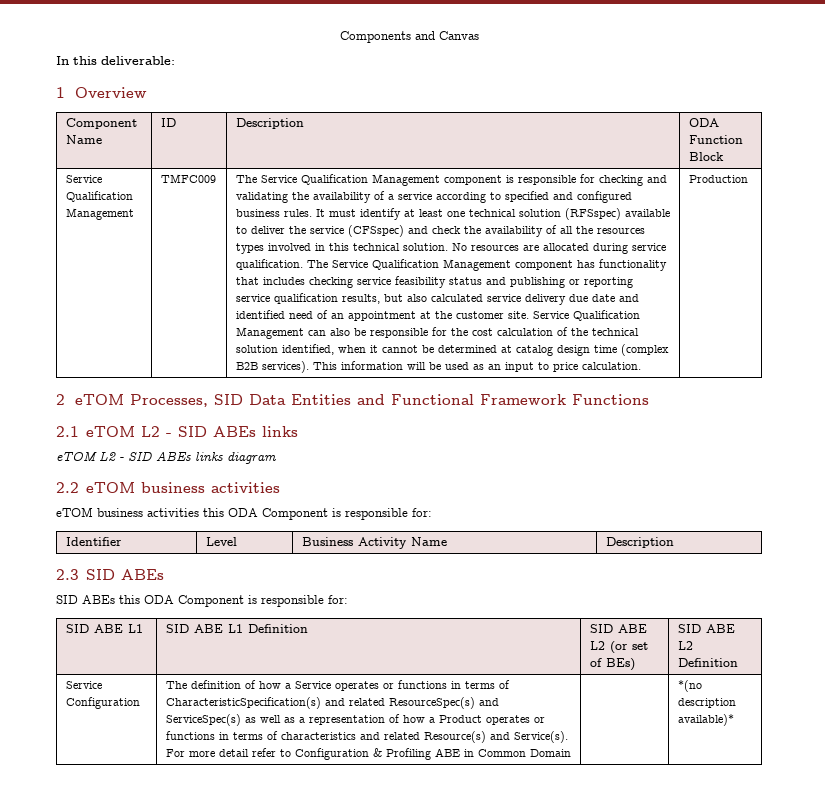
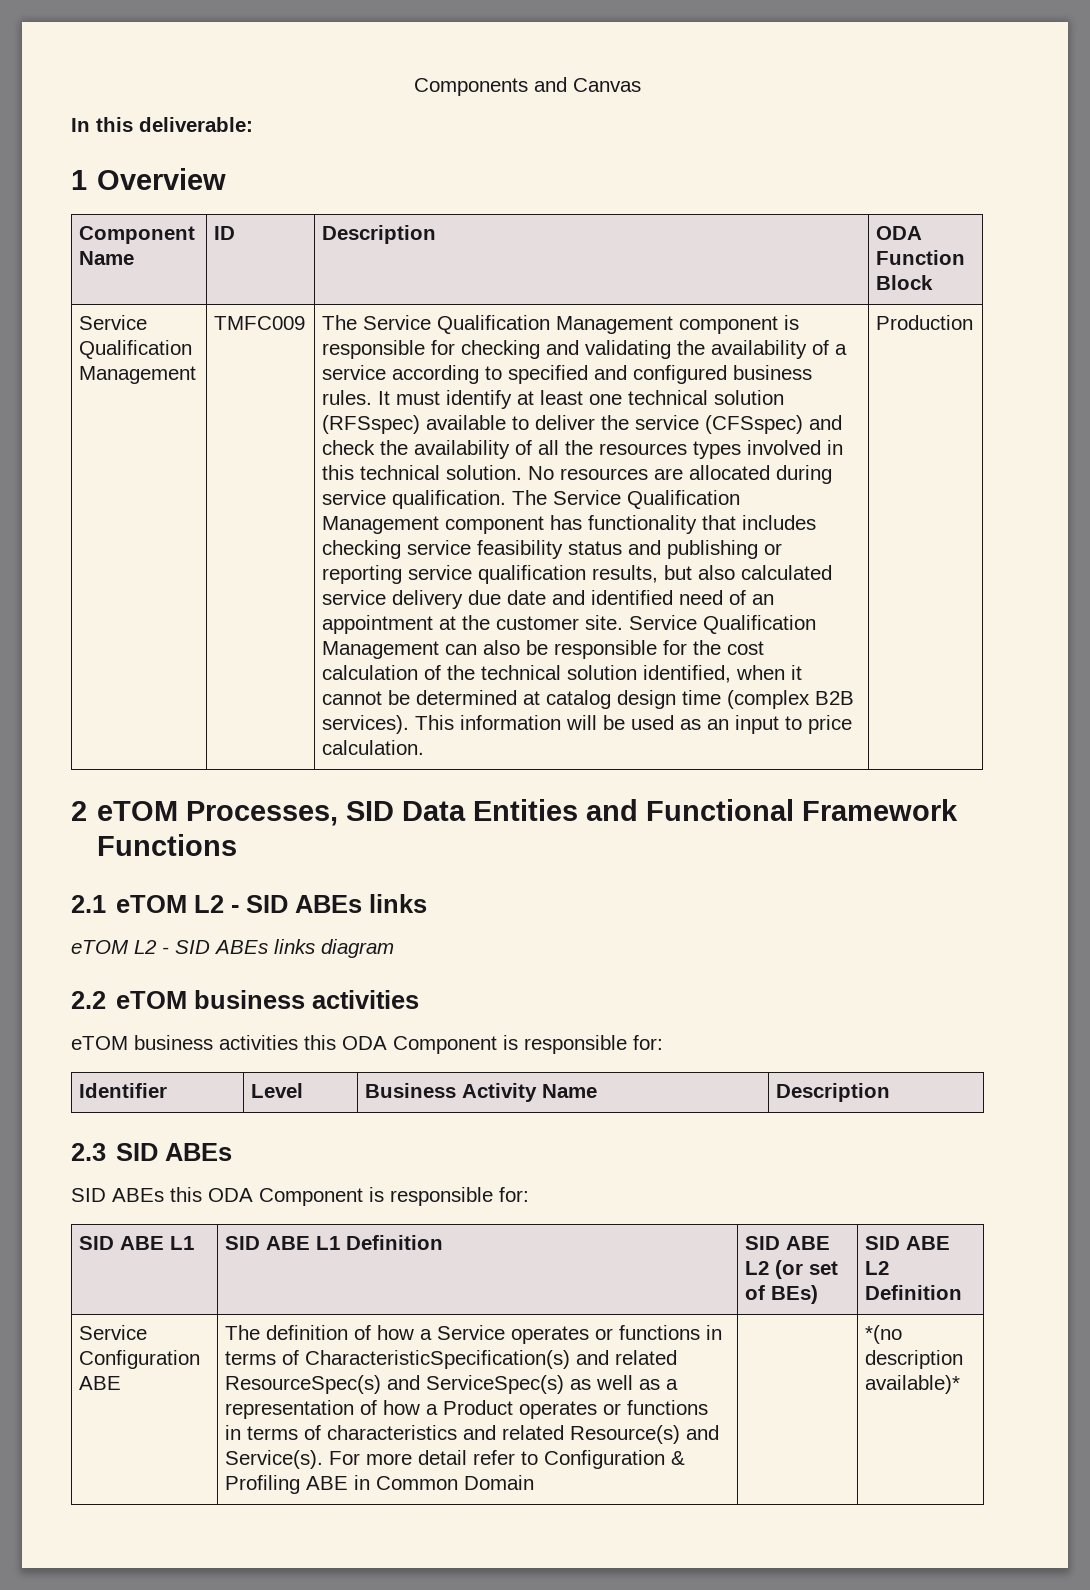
- Service Configuration
+ Service Configuration ABE

